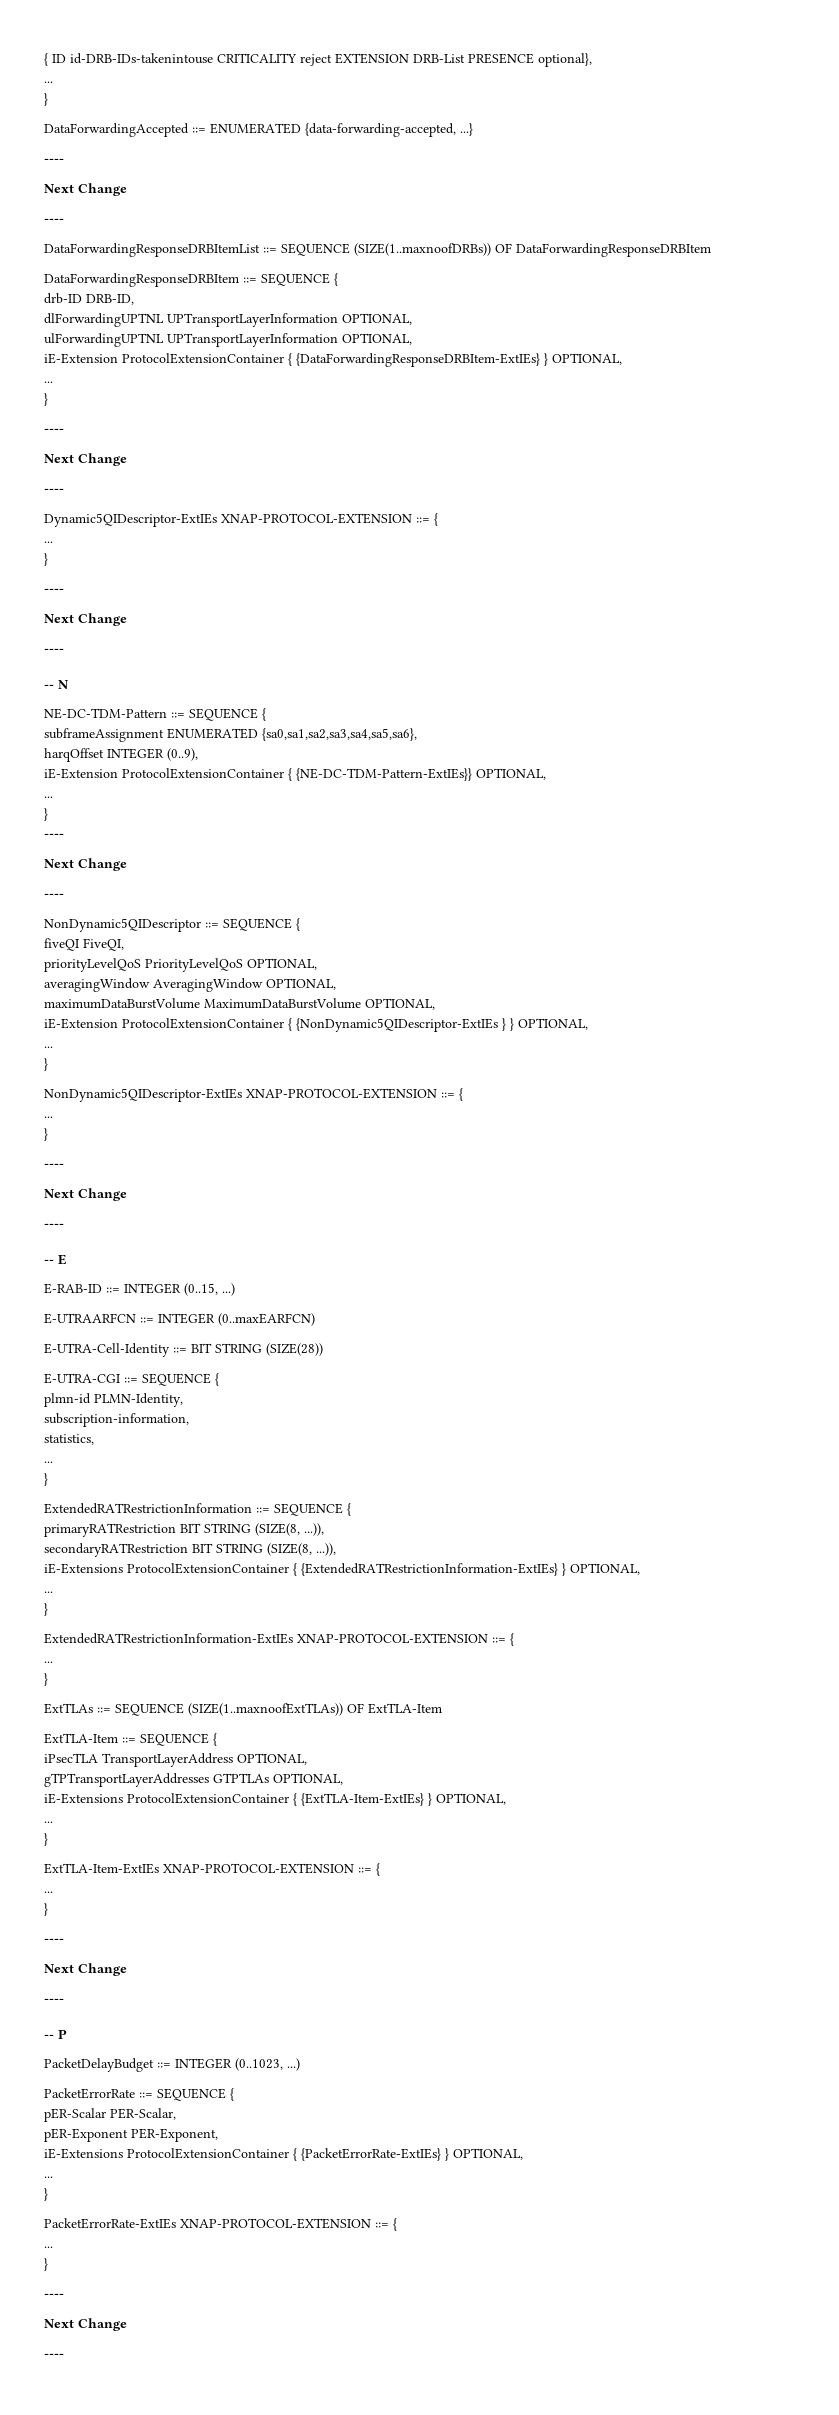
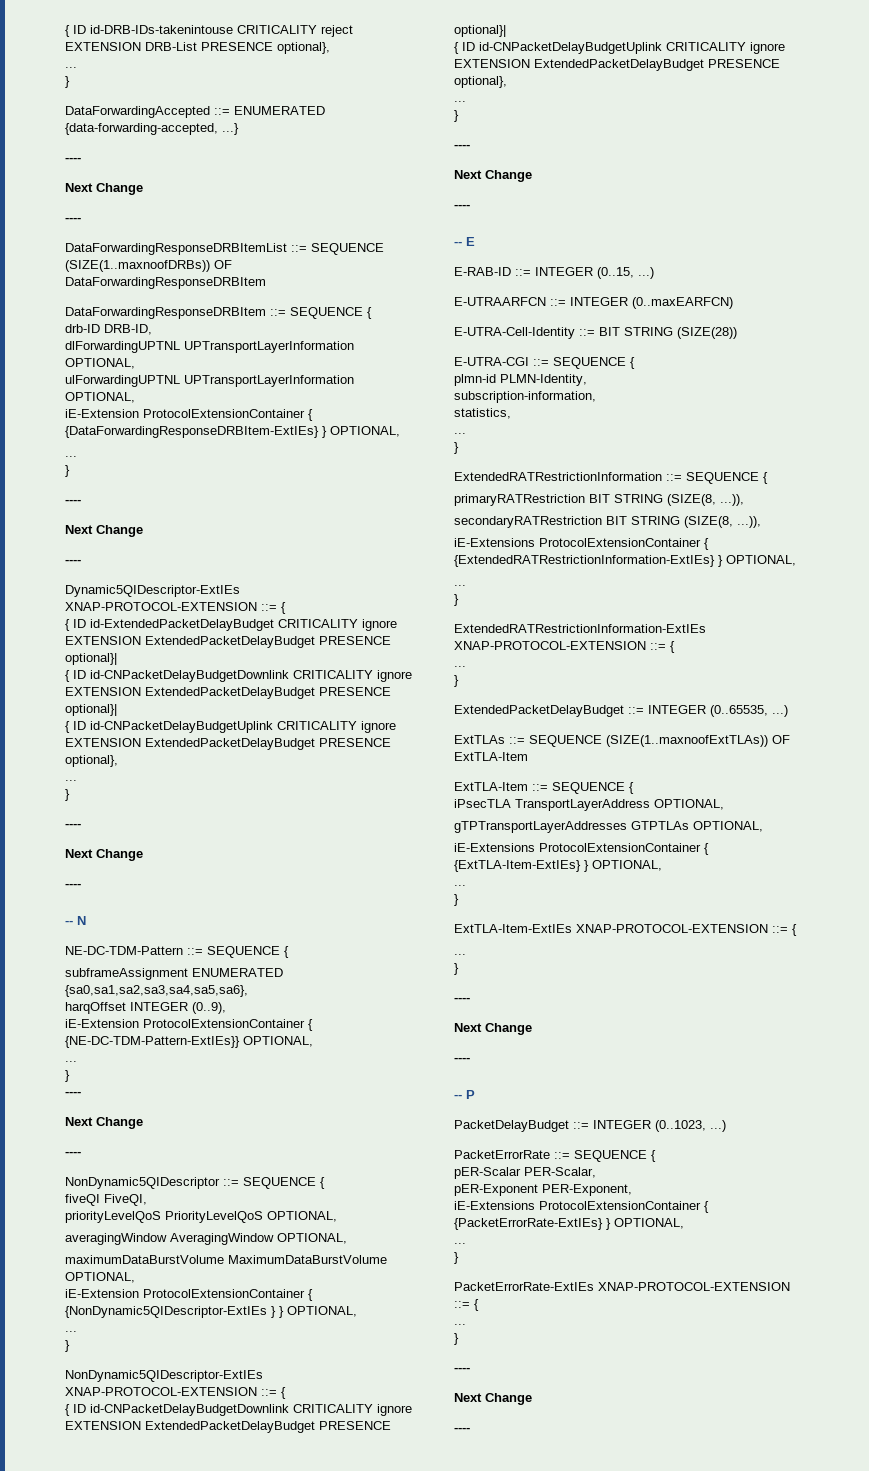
+ { ID id-ExtendedPacketDelayBudget CRITICALITY ignore EXTENSION ExtendedPacketDelayBudget PRESENCE optional}|
+ { ID id-CNPacketDelayBudgetDownlink CRITICALITY ignore EXTENSION ExtendedPacketDelayBudget PRESENCE optional}|
+ { ID id-CNPacketDelayBudgetUplink CRITICALITY ignore EXTENSION ExtendedPacketDelayBudget PRESENCE optional},
  NonDynamic5QIDescriptor-ExtIEs XNAP-PROTOCOL-EXTENSION ::= {
+ { ID id-CNPacketDelayBudgetDownlink CRITICALITY ignore EXTENSION ExtendedPacketDelayBudget PRESENCE optional}|
+ { ID id-CNPacketDelayBudgetUplink CRITICALITY ignore EXTENSION ExtendedPacketDelayBudget PRESENCE optional},
+ ExtendedPacketDelayBudget ::= INTEGER (0..65535, ...)

